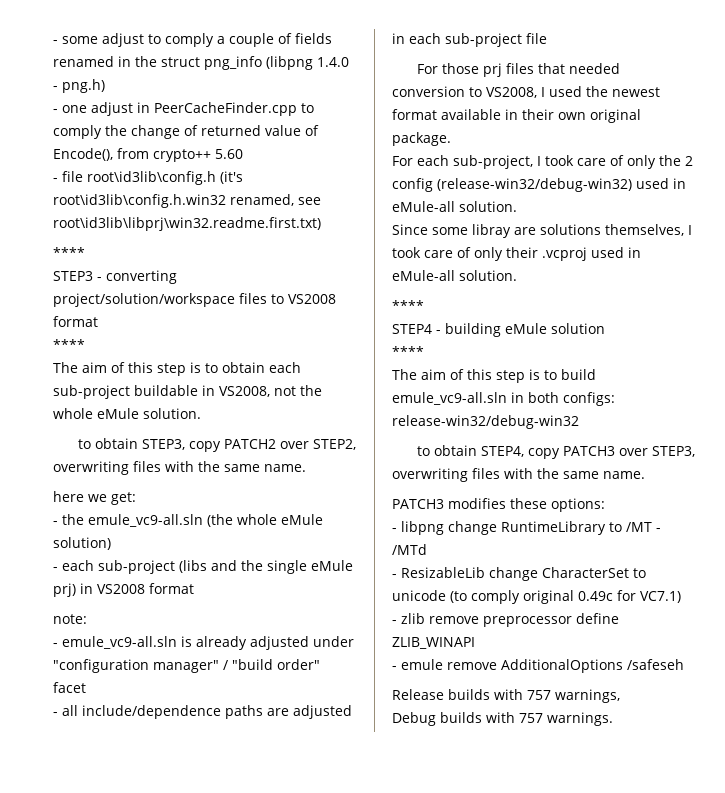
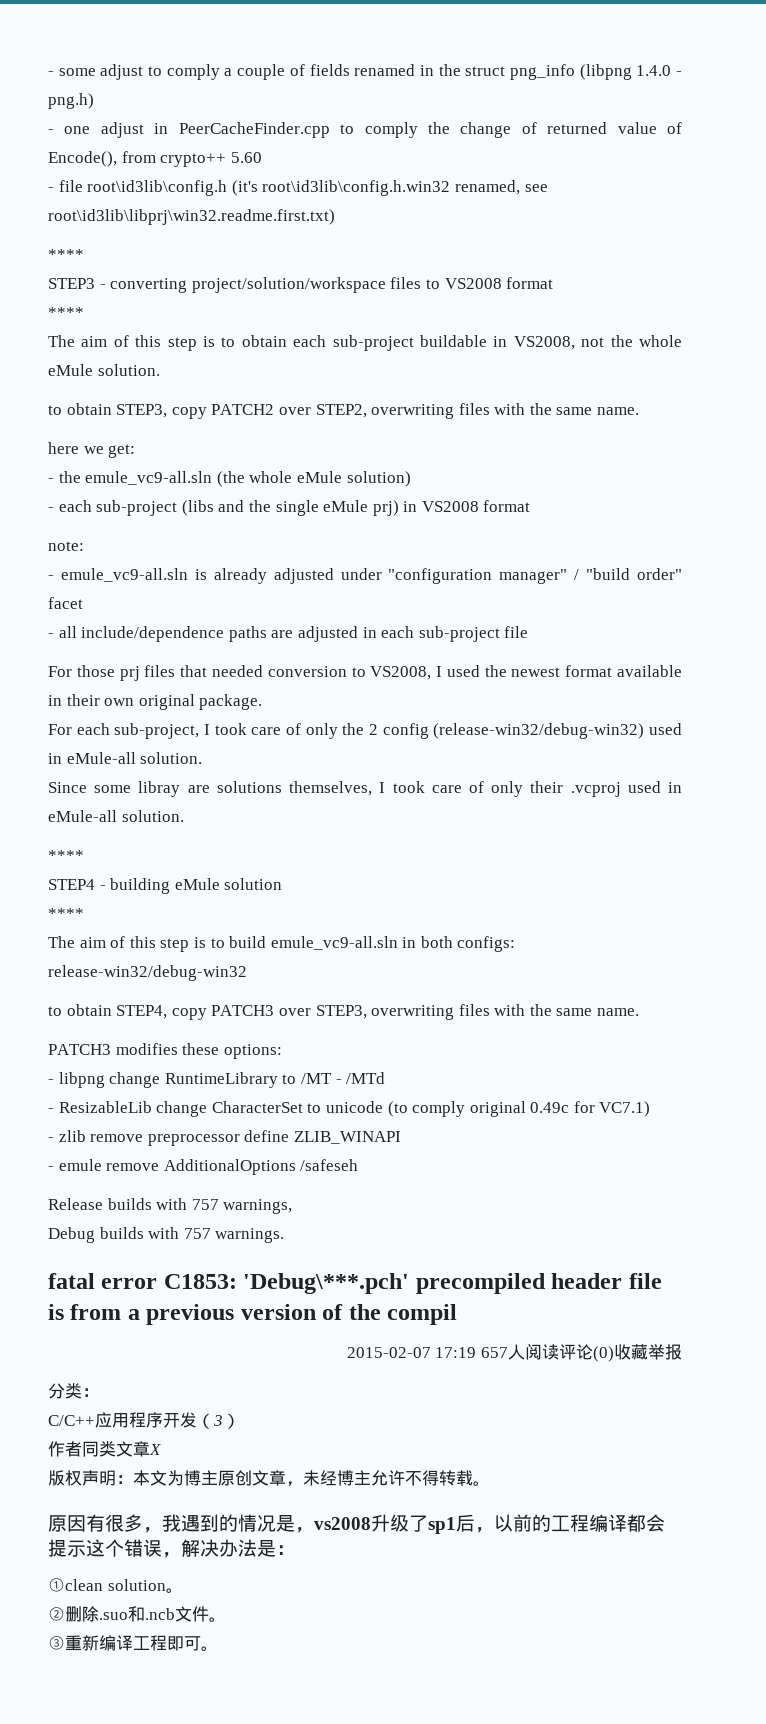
+ fatal error C1853: 'Debug\***.pch' precompiled header file is from a previous version of the compil
+ 2015-02-07 17:19 657人阅读评论(0)收藏举报
+ 分类：
+ C/C++应用程序开发（3）
+ 作者同类文章X
+ 版权声明：本文为博主原创文章，未经博主允许不得转载。
+ 原因有很多，我遇到的情况是，vs2008升级了sp1后，以前的工程编译都会提示这个错误，解决办法是：
+ ①clean solution。
+ ②删除.suo和.ncb文件。
+ ③重新编译工程即可。

